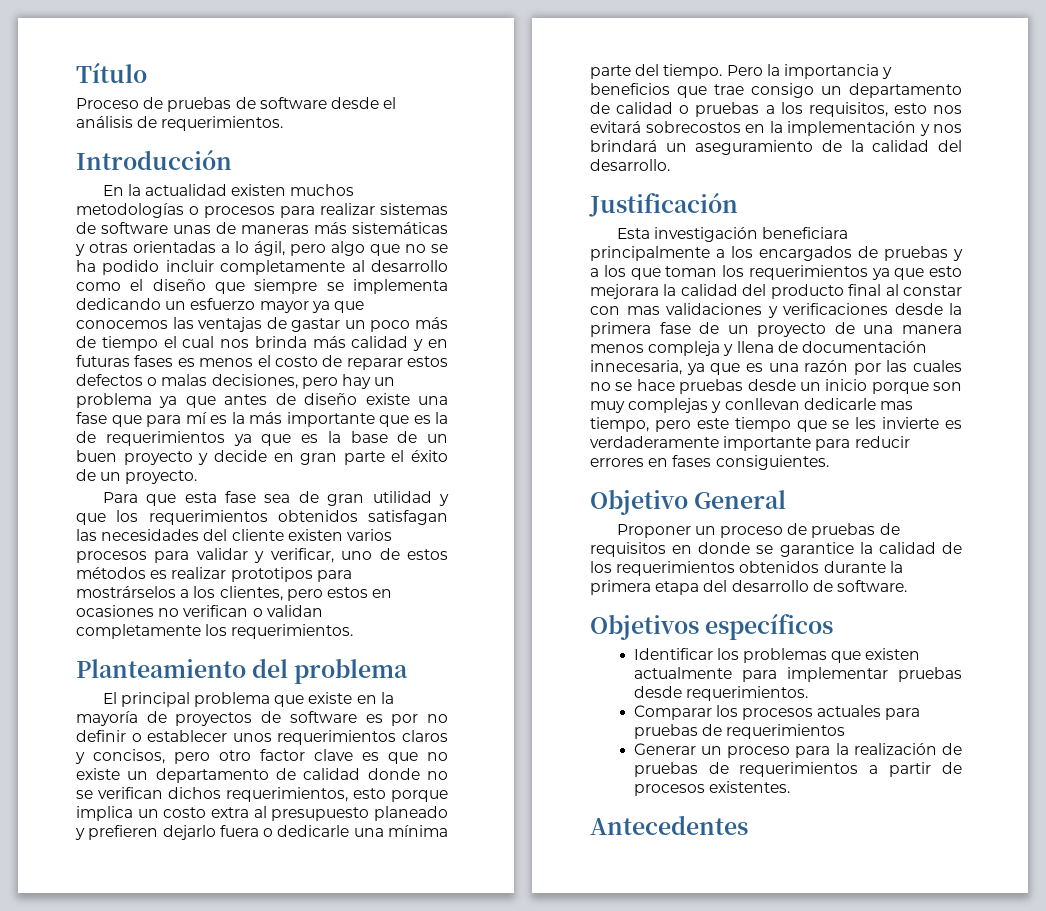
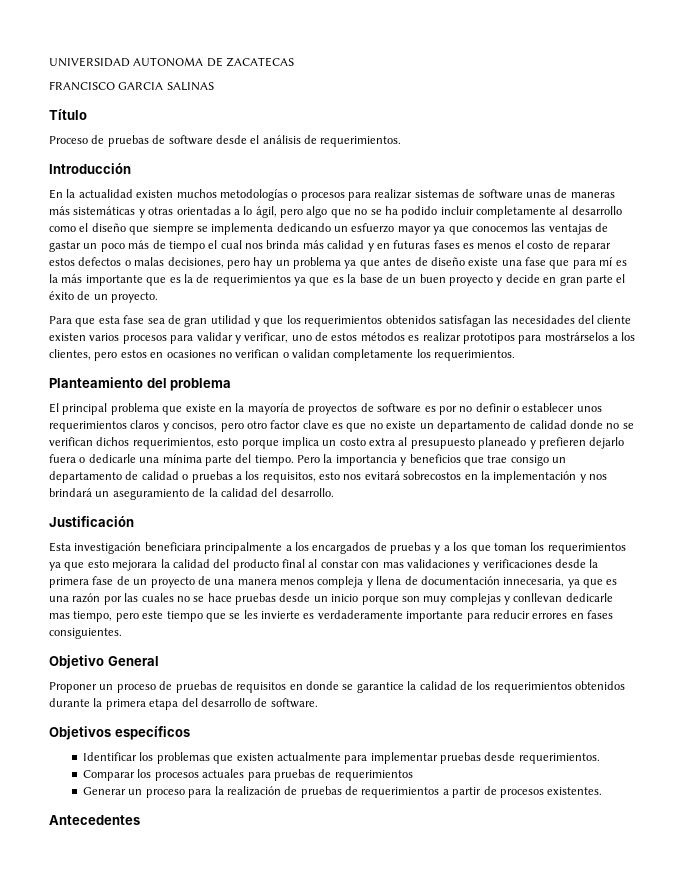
+ UNIVERSIDAD AUTONOMA DE ZACATECAS
+ FRANCISCO GARCIA SALINAS

